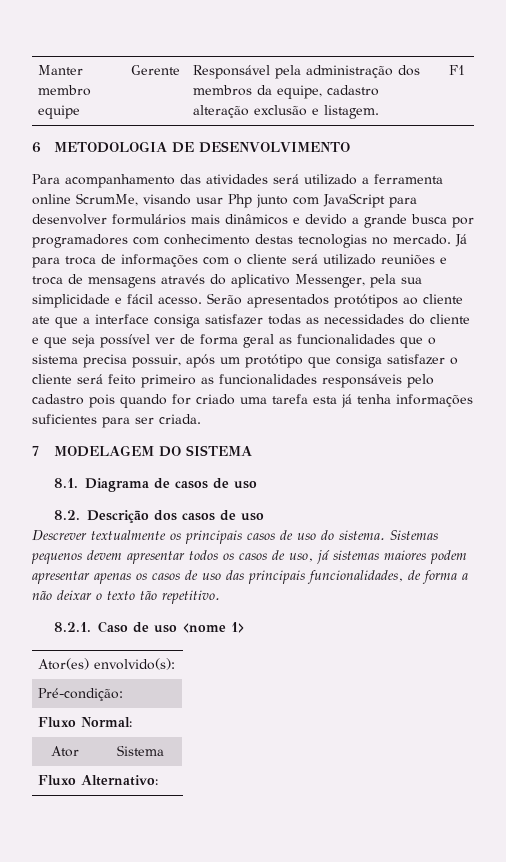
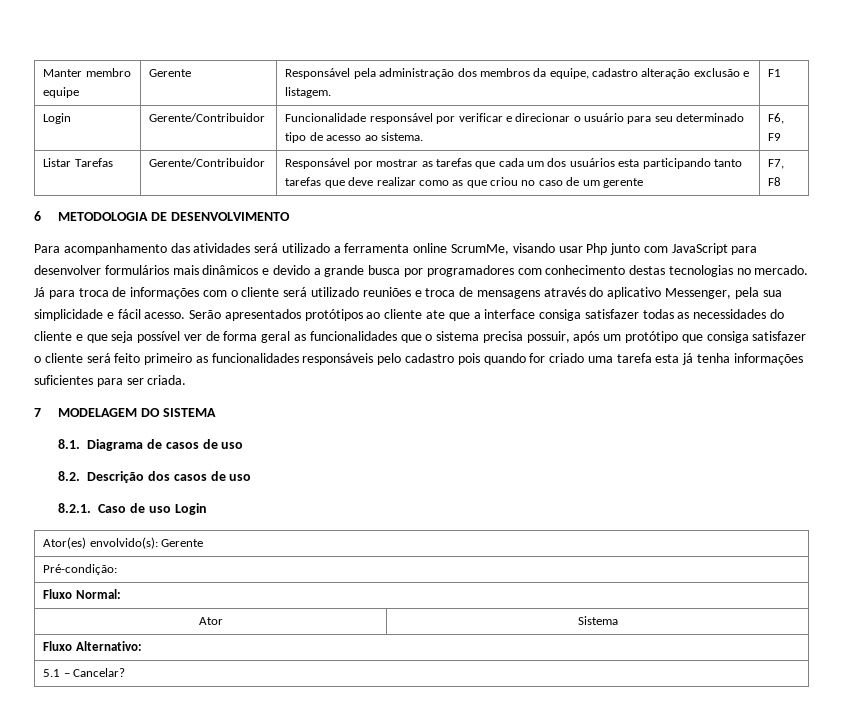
+ Login | Gerente/Contribuidor | Funcionalidade responsável por verificar e direcionar o usuário para seu determinado tipo de acesso ao sistema. | F6, F9
+ Listar Tarefas | Gerente/Contribuidor | Responsável por mostrar as tarefas que cada um dos usuários esta participando tanto tarefas que deve realizar como as que criou no caso de um gerente | F7, F8
- Descrever textualmente os principais casos de uso do sistema. Sistemas pequenos devem apresentar todos os casos de uso, já sistemas maiores podem apresentar apenas os casos de uso das principais funcionalidades, de forma a não deixar o texto tão repetitivo.
- 8.2.1. Caso de uso <nome 1>
+ 8.2.1. Caso de uso Login
- Ator(es) envolvido(s):
+ Ator(es) envolvido(s): Gerente
+ 5.1 – Cancelar?

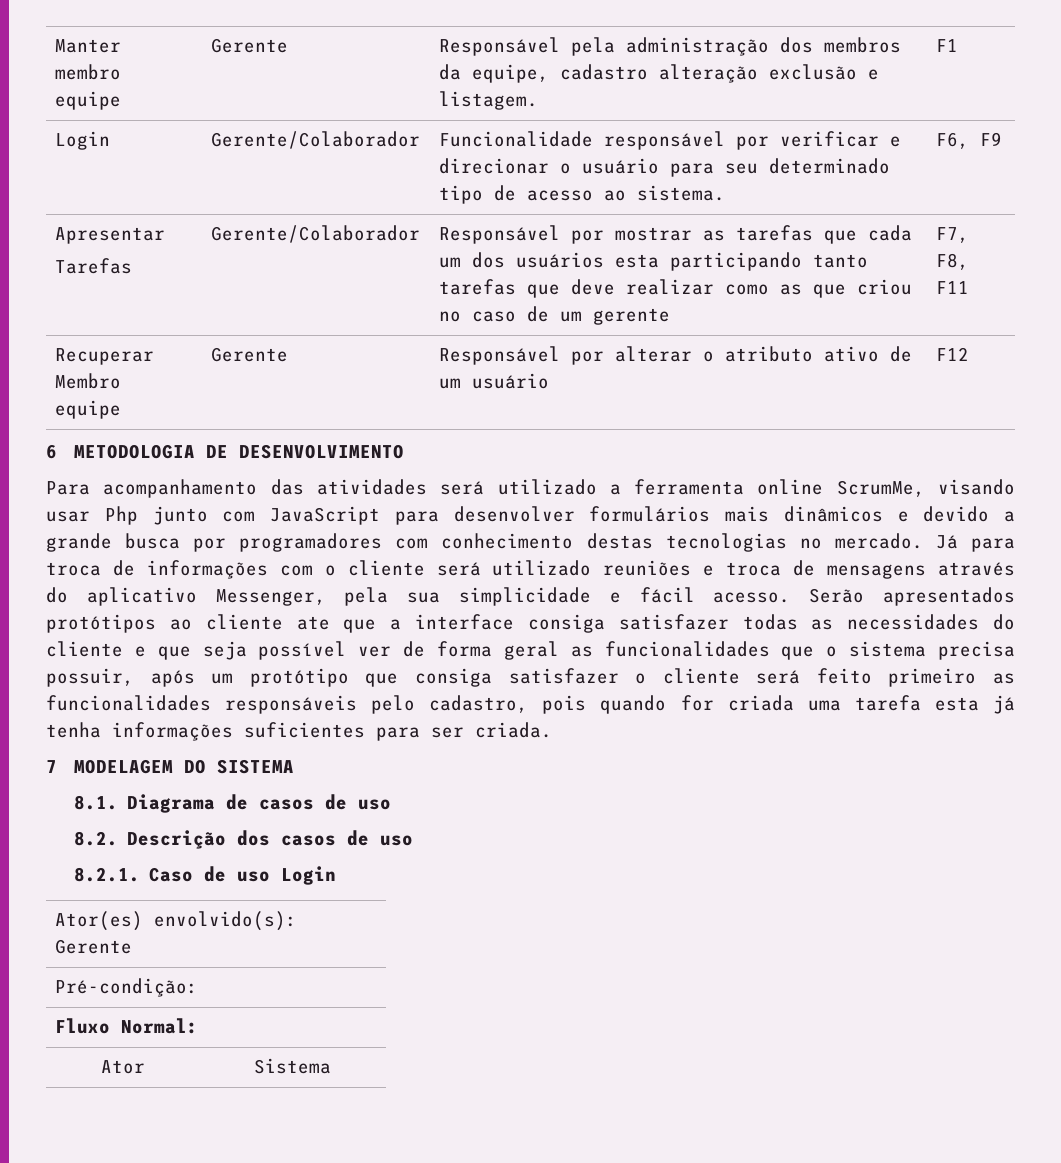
- Login | Gerente/Contribuidor | Funcionalidade responsável por verificar e direcionar o usuário para seu determinado tipo de acesso ao sistema. | F6, F9
+ Login | Gerente/Colaborador | Funcionalidade responsável por verificar e direcionar o usuário para seu determinado tipo de acesso ao sistema. | F6, F9
- Listar Tarefas | Gerente/Contribuidor | Responsável por mostrar as tarefas que cada um dos usuários esta participando tanto tarefas que deve realizar como as que criou no caso de um gerente | F7, F8
+ Apresentar
+ Tarefas | Gerente/Colaborador | Responsável por mostrar as tarefas que cada um dos usuários esta participando tanto tarefas que deve realizar como as que criou no caso de um gerente | F7, F8, F11
+ Recuperar Membro equipe | Gerente | Responsável por alterar o atributo ativo de um usuário | F12
- Serão apresentados protótipos ao cliente ate que a interface consiga satisfazer todas as necessidades do cliente e que seja possível ver de forma geral as funcionalidades que o sistema precisa possuir, após um protótipo que consiga satisfazer o cliente será feito primeiro as funcionalidades responsáveis pelo cadastro pois quando for criado uma tarefa esta já tenha informações suficientes para ser criada.
+ Serão apresentados protótipos ao cliente ate que a interface consiga satisfazer todas as necessidades do cliente e que seja possível ver de forma geral as funcionalidades que o sistema precisa possuir, após um protótipo que consiga satisfazer o cliente será feito primeiro as funcionalidades responsáveis pelo cadastro, pois quando for criada uma tarefa esta já tenha informações suficientes para ser criada.
- Fluxo Alternativo:
- 5.1 – Cancelar?

